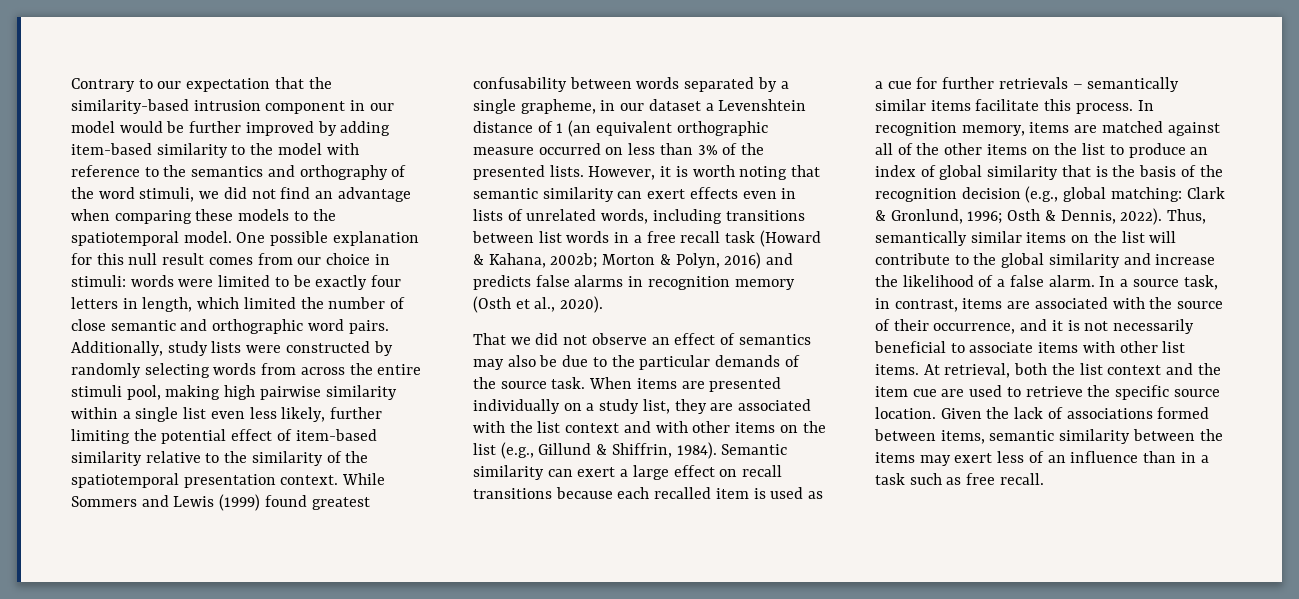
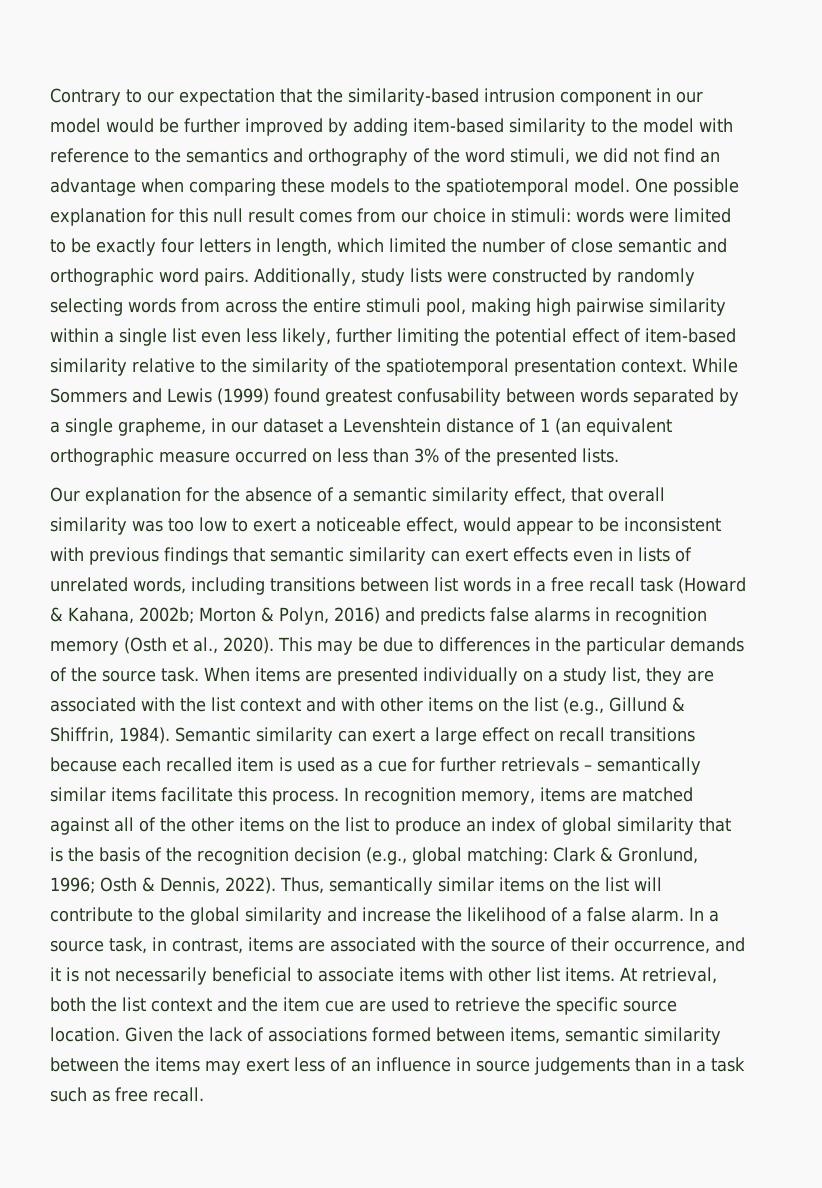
- While Sommers and Lewis (1999) found greatest confusability between words separated by a single grapheme, in our dataset a Levenshtein distance of 1 (an equivalent orthographic measure occurred on less than 3% of the presented lists. However, it is worth noting that semantic similarity can exert effects even in lists of unrelated words, including transitions between list words in a free recall task (Howard & Kahana, 2002b;
+ While Sommers and Lewis (1999) found greatest confusability between words separated by a single grapheme, in our dataset a Levenshtein distance of 1 (an equivalent orthographic measure occurred on less than 3% of the presented lists.
+ Our explanation for the absence of a semantic similarity effect, that overall similarity was too low to exert a noticeable effect, would appear to be inconsistent with previous findings that semantic similarity can exert effects even in lists of unrelated words, including transitions between list words in a free recall task (Howard & Kahana, 2002b;
- Morton & Polyn, 2016) and predicts false alarms in recognition memory (Osth et al., 2020).
- That we did not observe an effect of semantics may also be due to the particular demands of the source task.
+ Morton & Polyn, 2016) and predicts false alarms in recognition memory (Osth et al., 2020). This may be due to differences in the particular demands of the source task.
- Given the lack of associations formed between items, semantic similarity between the items may exert less of an influence than in a task such as free recall.
+ Given the lack of associations formed between items, semantic similarity between the items may exert less of an influence in source judgements than in a task such as free recall.

